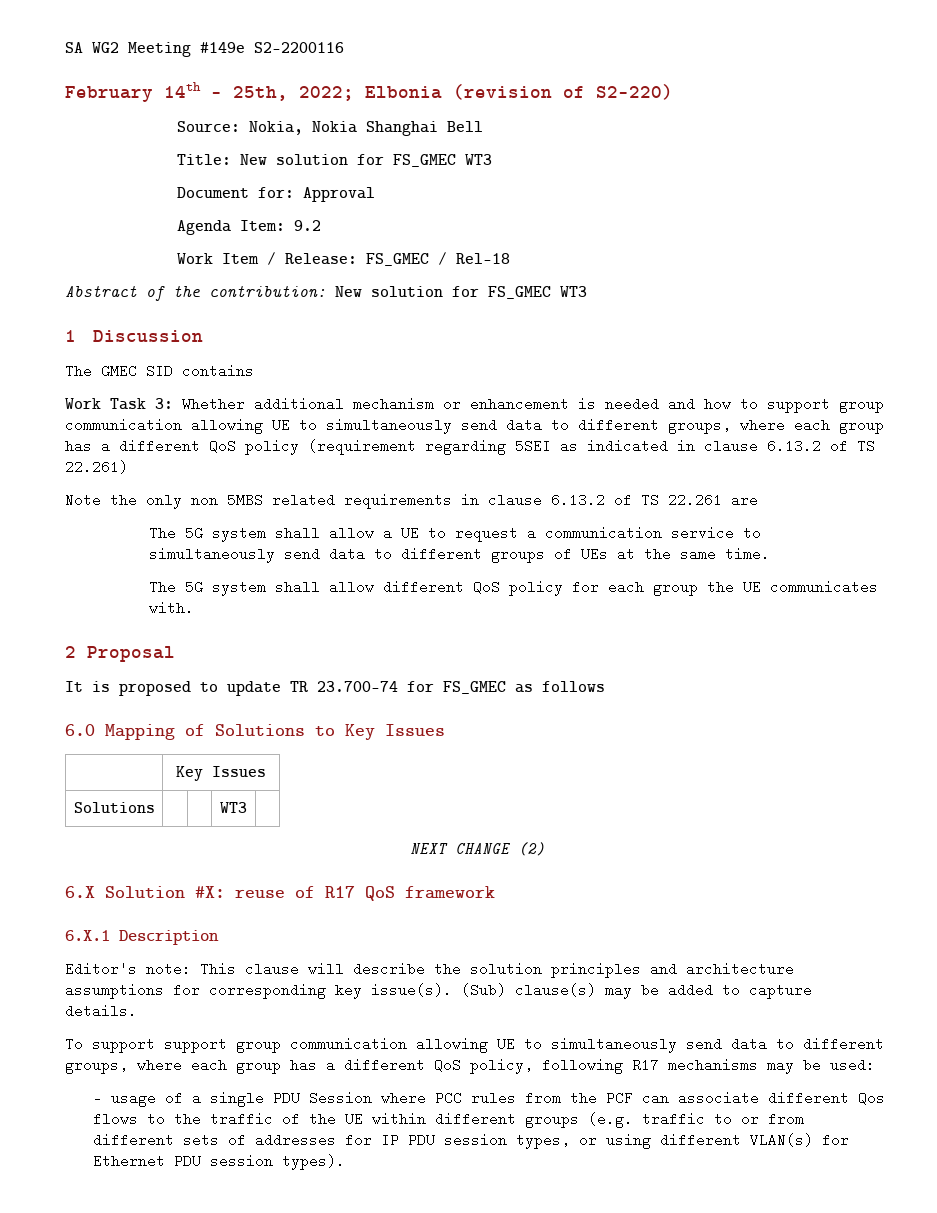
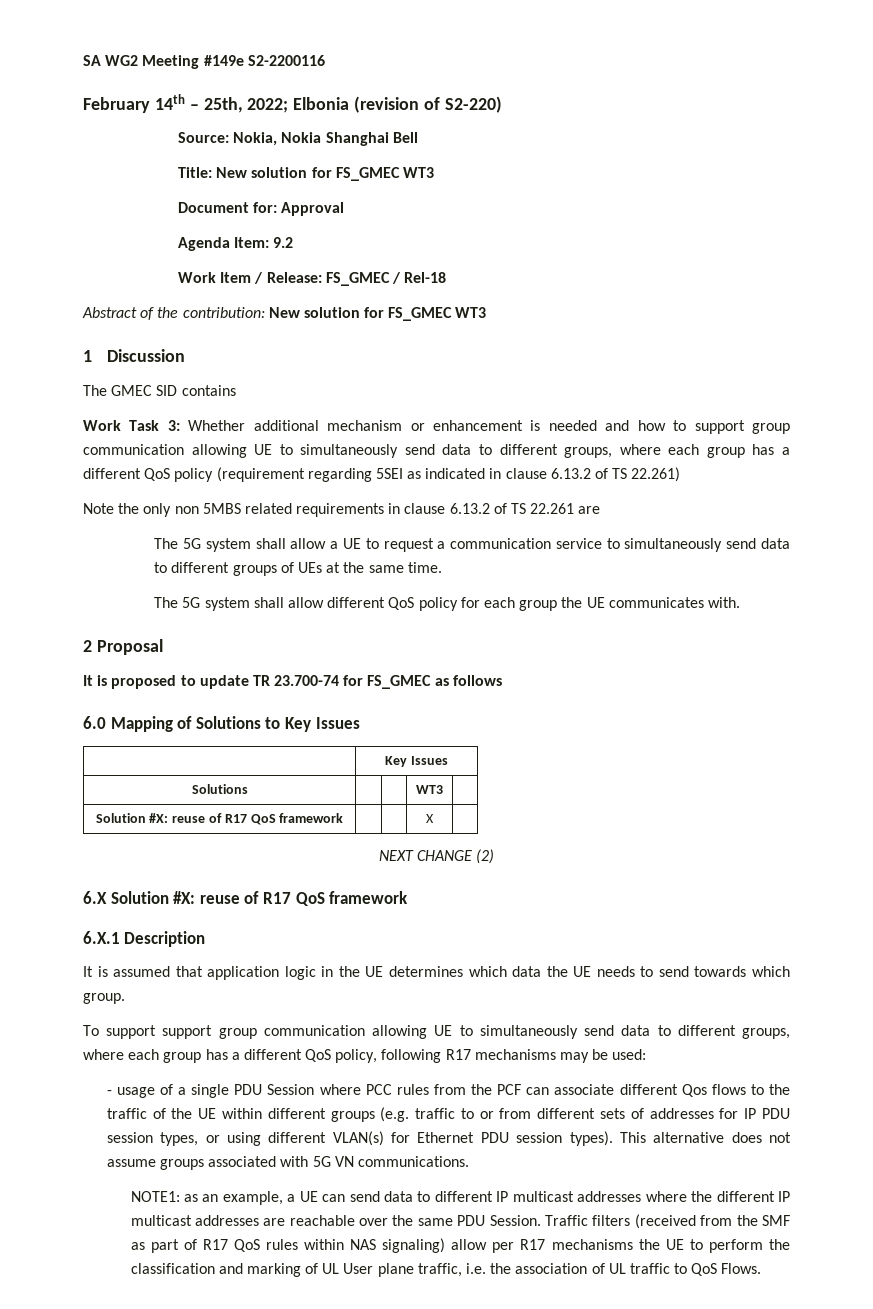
+ Solution #X: reuse of R17 QoS framework | | | X |
- Editor's note: This clause will describe the solution principles and architecture assumptions for corresponding key issue(s). (Sub) clause(s) may be added to capture details.
+ It is assumed that application logic in the UE determines which data the UE needs to send towards which group.
+ This alternative does not assume groups associated with 5G VN communications.
+ NOTE1: as an example, a UE can send data to different IP multicast addresses where the different IP multicast addresses are reachable over the same PDU Session. Traffic filters (received from the SMF as part of R17 QoS rules within NAS signaling) allow per R17 mechanisms the UE to perform the classification and marking of UL User plane traffic, i.e. the association of UL traffic to QoS Flows.

